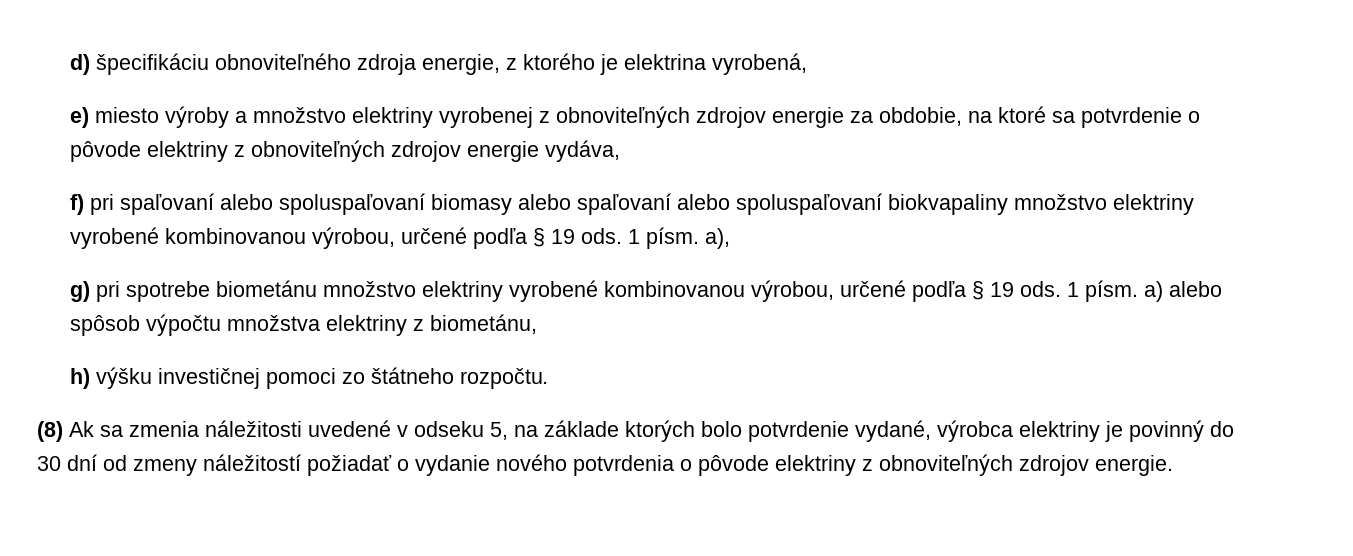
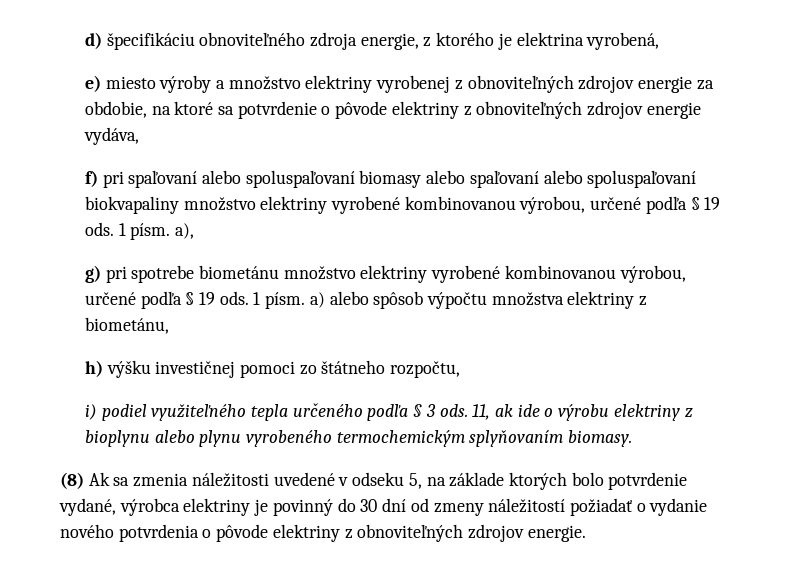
- h) výšku investičnej pomoci zo štátneho rozpočtu.
+ h) výšku investičnej pomoci zo štátneho rozpočtu,
+ i) podiel využiteľného tepla určeného podľa § 3 ods. 11, ak ide o výrobu elektriny z bioplynu alebo plynu vyrobeného termochemickým splyňovaním biomasy.

